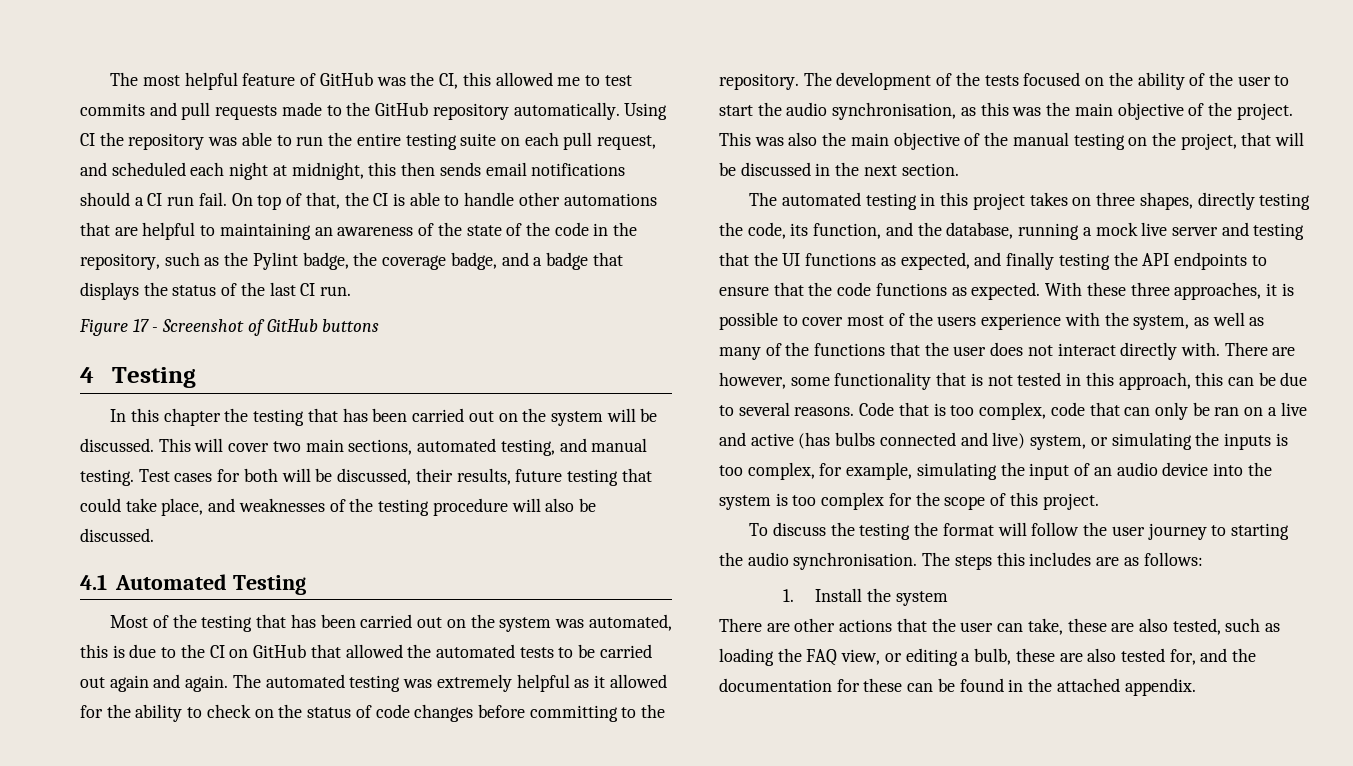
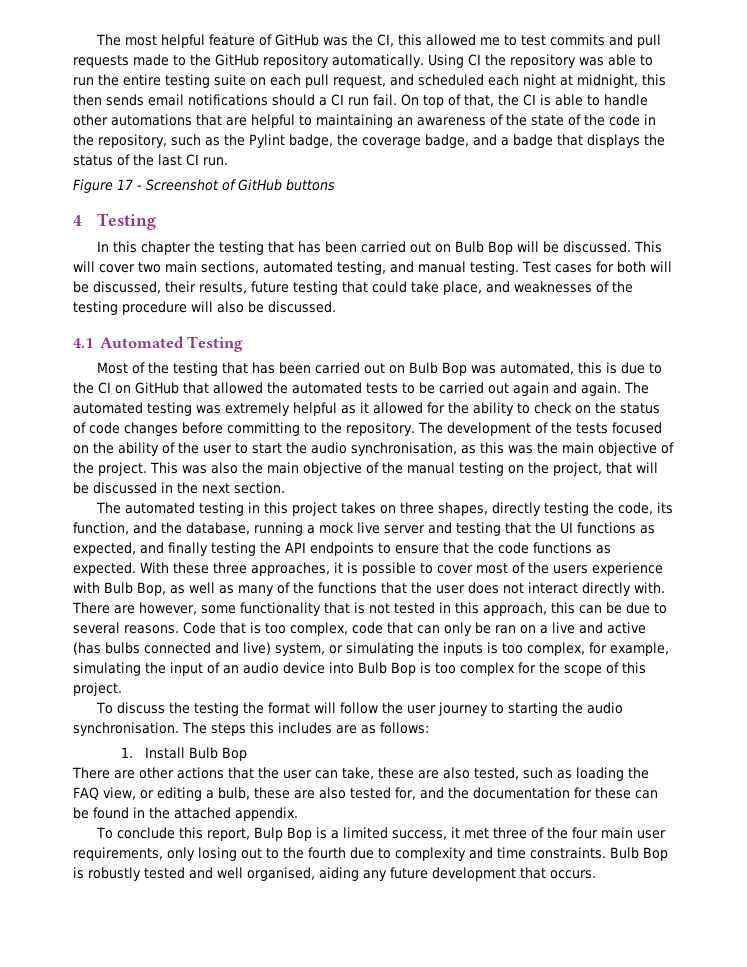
- In this chapter the testing that has been carried out on the system will be discussed.
+ In this chapter the testing that has been carried out on Bulb Bop will be discussed.
- Most of the testing that has been carried out on the system was automated, this is due to the CI on GitHub that allowed the automated tests to be carried out again and again.
+ Most of the testing that has been carried out on Bulb Bop was automated, this is due to the CI on GitHub that allowed the automated tests to be carried out again and again.
- With these three approaches, it is possible to cover most of the users experience with the system, as well as many of the functions that the user does not interact directly with.
+ With these three approaches, it is possible to cover most of the users experience with Bulb Bop, as well as many of the functions that the user does not interact directly with.
- Code that is too complex, code that can only be ran on a live and active (has bulbs connected and live) system, or simulating the inputs is too complex, for example, simulating the input of an audio device into the system is too complex for the scope of this project.
+ Code that is too complex, code that can only be ran on a live and active (has bulbs connected and live) system, or simulating the inputs is too complex, for example, simulating the input of an audio device into Bulb Bop is too complex for the scope of this project.
- 1. Install the system
+ 1. Install Bulb Bop
+ To conclude this report, Bulp Bop is a limited success, it met three of the four main user requirements, only losing out to the fourth due to complexity and time constraints. Bulb Bop is robustly tested and well organised, aiding any future development that occurs.

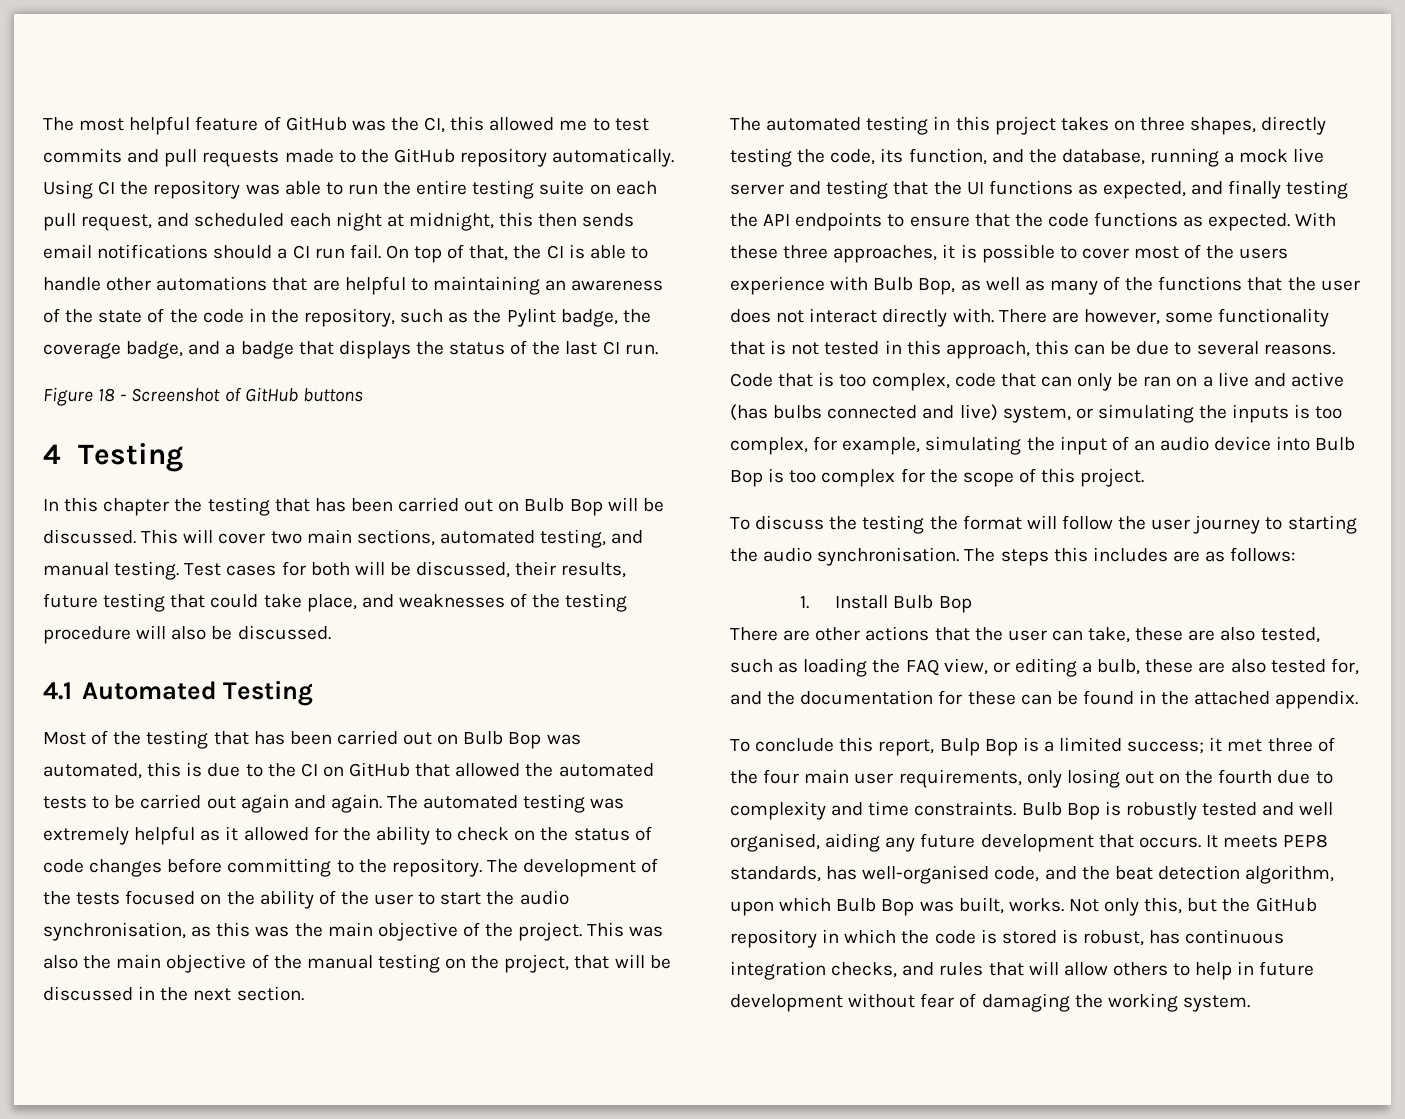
- Figure 17 - Screenshot of GitHub buttons
+ Figure 18 - Screenshot of GitHub buttons
- To conclude this report, Bulp Bop is a limited success, it met three of the four main user requirements, only losing out to the fourth due to complexity and time constraints.
+ To conclude this report, Bulp Bop is a limited success; it met three of the four main user requirements, only losing out on the fourth due to complexity and time constraints.
+ It meets PEP8 standards, has well-organised code, and the beat detection algorithm, upon which Bulb Bop was built, works. Not only this, but the GitHub repository in which the code is stored is robust, has continuous integration checks, and rules that will allow others to help in future development without fear of damaging the working system.

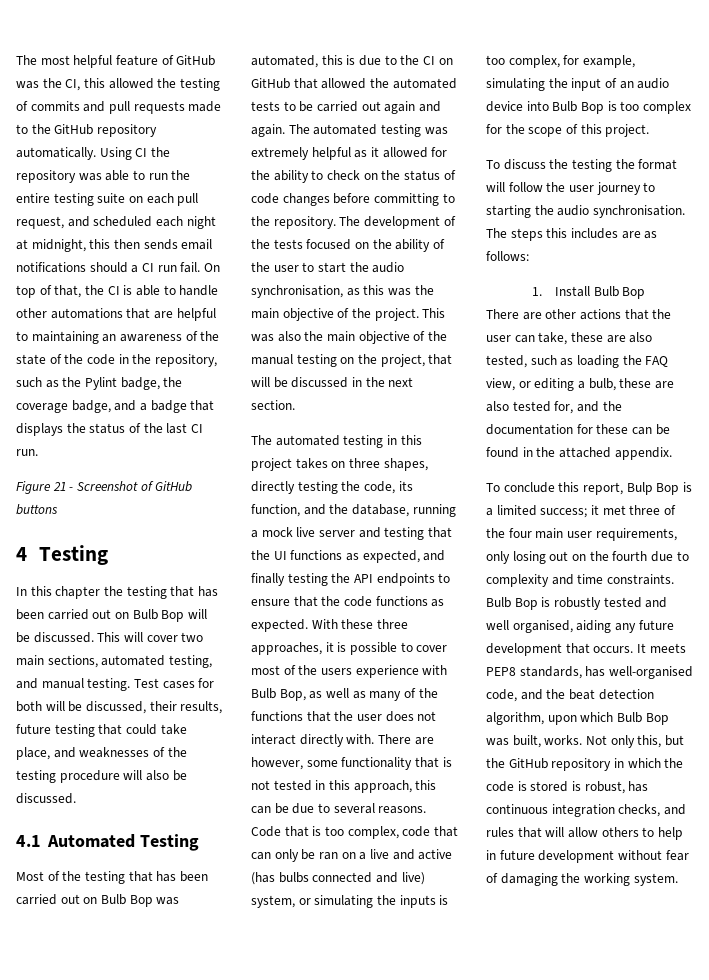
- The most helpful feature of GitHub was the CI, this allowed me to test commits and pull requests made to the GitHub repository automatically.
+ The most helpful feature of GitHub was the CI, this allowed the testing of commits and pull requests made to the GitHub repository automatically.
- Figure 18 - Screenshot of GitHub buttons
+ Figure 21 - Screenshot of GitHub buttons

